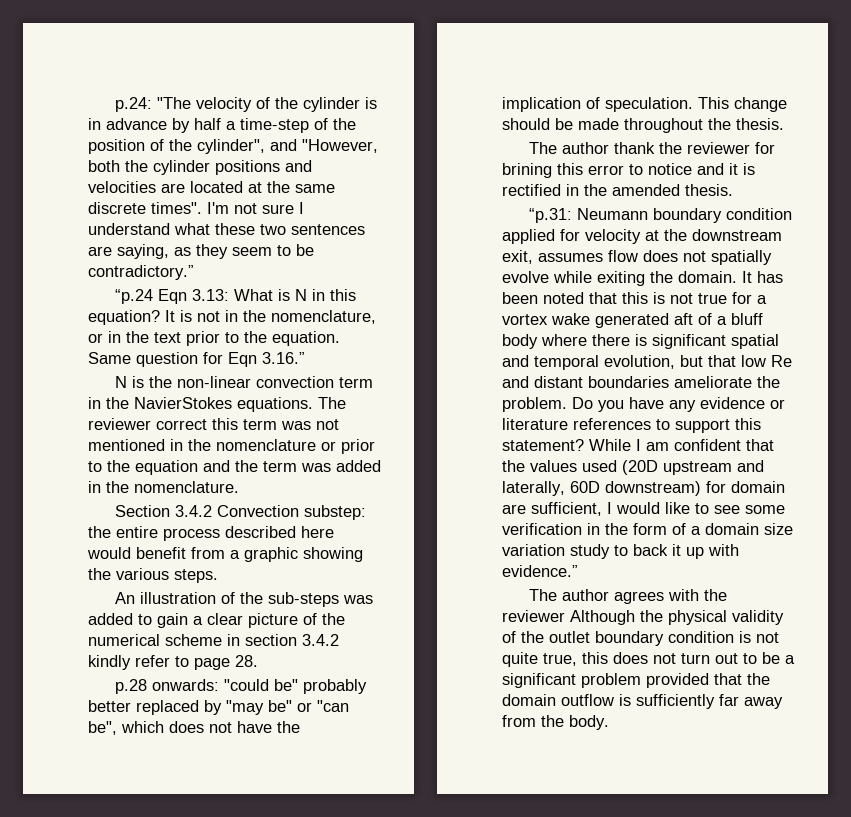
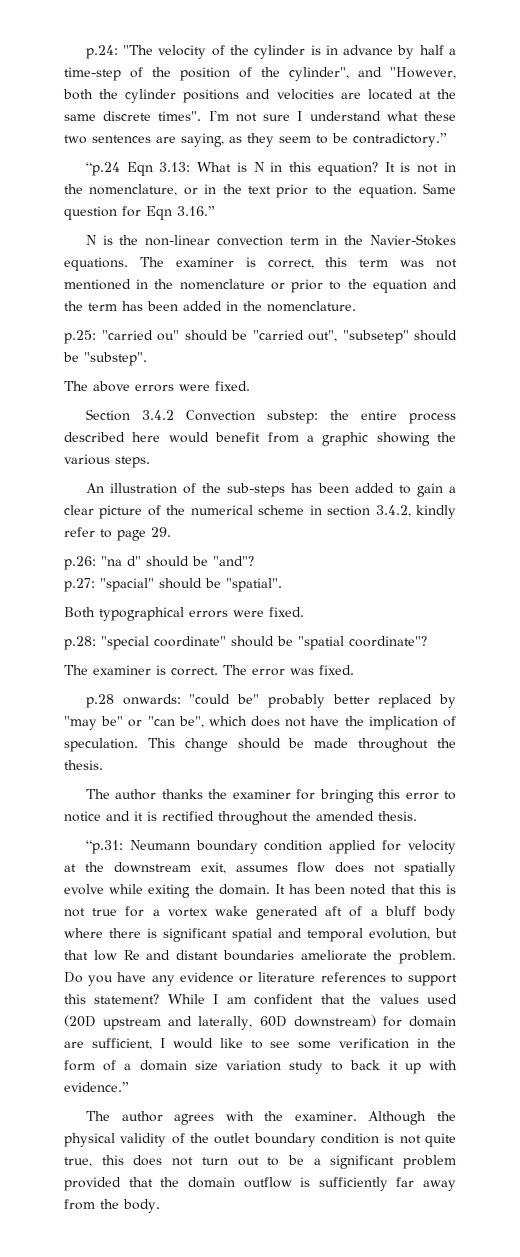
- N is the non-linear convection term in the NavierStokes equations.
+ N is the non-linear convection term in the Navier-Stokes equations.
- The reviewer correct this term was not mentioned in the nomenclature or prior to the equation and the term was added in the nomenclature.
+ The examiner is correct, this term was not mentioned in the nomenclature or prior to the equation and the term has been added in the nomenclature.
+ p.25: "carried ou" should be "carried out", "subsetep" should be "substep".
+ The above errors were fixed.
- An illustration of the sub-steps was added to gain a clear picture of the numerical scheme in section 3.4.2 kindly refer to page 28.
+ An illustration of the sub-steps has been added to gain a clear picture of the numerical scheme in section 3.4.2, kindly refer to page 29.
+ p.26: "na d" should be "and"?
+ p.27: "spacial" should be "spatial".
+ Both typographical errors were fixed.
+ p.28: "special coordinate" should be "spatial coordinate"?
+ The examiner is correct. The error was fixed.
- The author thank the reviewer for brining this error to notice and it is rectified in the amended thesis.
+ The author thanks the examiner for bringing this error to notice and it is rectified throughout the amended thesis.
- The author agrees with the reviewer Although the physical validity of the outlet boundary condition is not quite true, this does not turn out to be a significant problem provided that the domain outflow is sufficiently far away from the body.
+ The author agrees with the examiner. Although the physical validity of the outlet boundary condition is not quite true, this does not turn out to be a significant problem provided that the domain outflow is sufficiently far away from the body.

